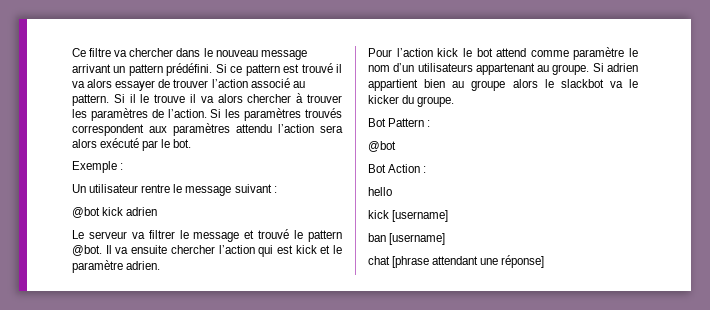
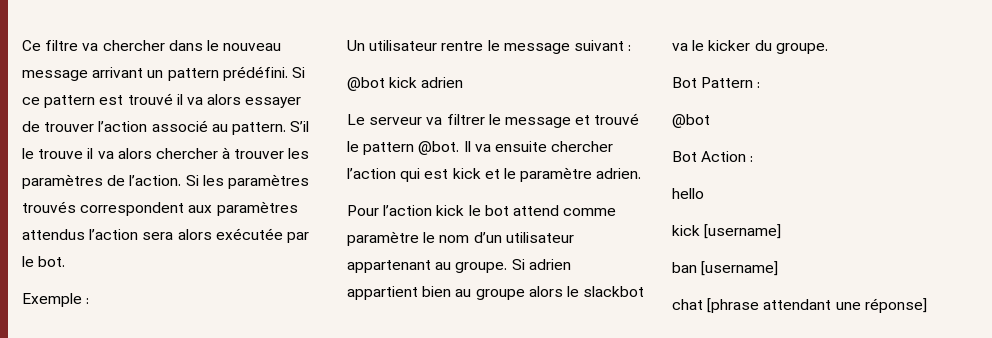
- Si il le trouve il va alors chercher à trouver les paramètres de l’action.
+ S’il le trouve il va alors chercher à trouver les paramètres de l’action.
- Si les paramètres trouvés correspondent aux paramètres attendu l’action sera alors exécuté par le bot.
+ Si les paramètres trouvés correspondent aux paramètres attendus l’action sera alors exécutée par le bot.
- Pour l’action kick le bot attend comme paramètre le nom d’un utilisateurs appartenant au groupe.
+ Pour l’action kick le bot attend comme paramètre le nom d’un utilisateur appartenant au groupe.

